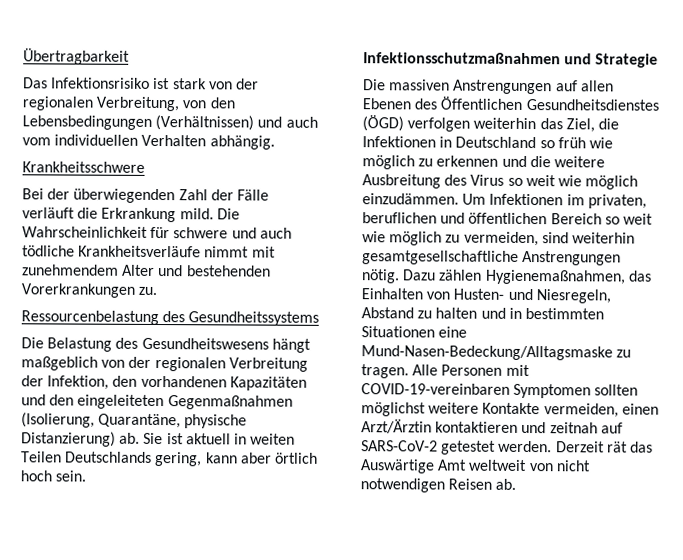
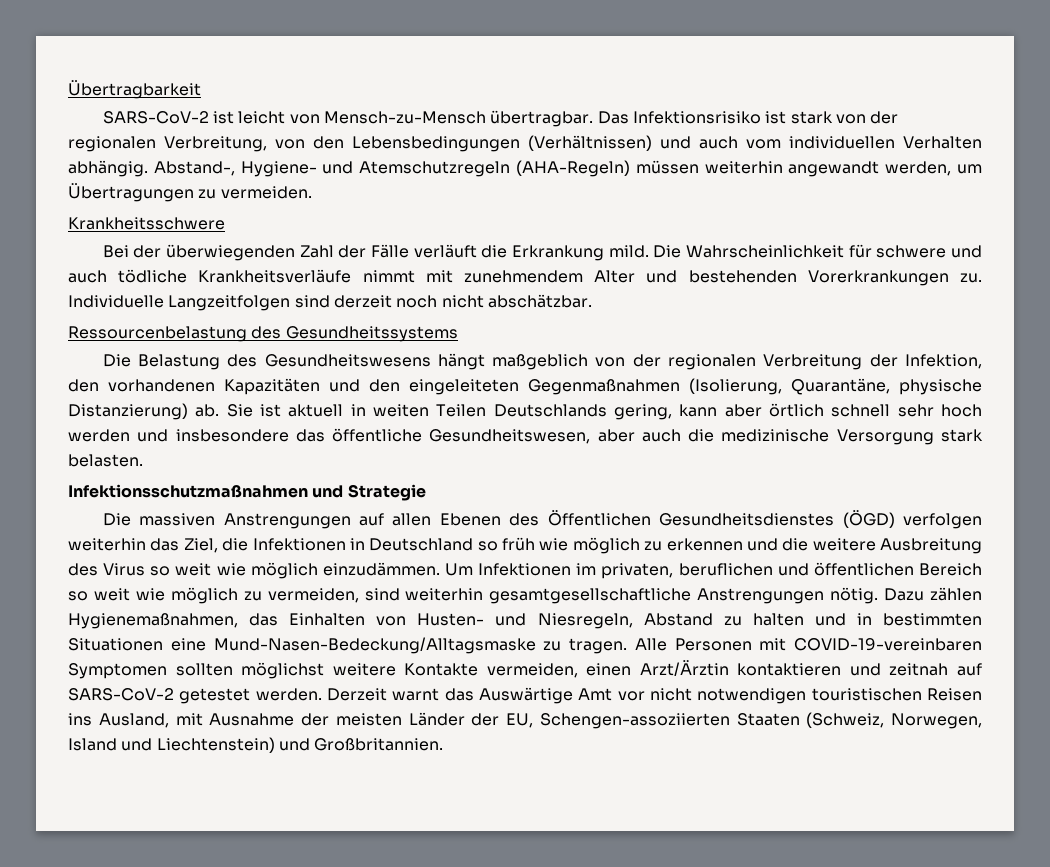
+ SARS-CoV-2 ist leicht von Mensch-zu-Mensch übertragbar.
+ Abstand-, Hygiene- und Atemschutzregeln (AHA-Regeln) müssen weiterhin angewandt werden, um Übertragungen zu vermeiden.
+ Individuelle Langzeitfolgen sind derzeit noch nicht abschätzbar.
- Sie ist aktuell in weiten Teilen Deutschlands gering, kann aber örtlich hoch sein.
+ Sie ist aktuell in weiten Teilen Deutschlands gering, kann aber örtlich schnell sehr hoch werden und insbesondere das öffentliche Gesundheitswesen, aber auch die medizinische Versorgung stark belasten.
- Derzeit rät das Auswärtige Amt weltweit von nicht notwendigen Reisen ab.
+ Derzeit warnt das Auswärtige Amt vor nicht notwendigen touristischen Reisen ins Ausland, mit Ausnahme der meisten Länder der EU, Schengen-assoziierten Staaten (Schweiz, Norwegen, Island und Liechtenstein) und Großbritannien.

